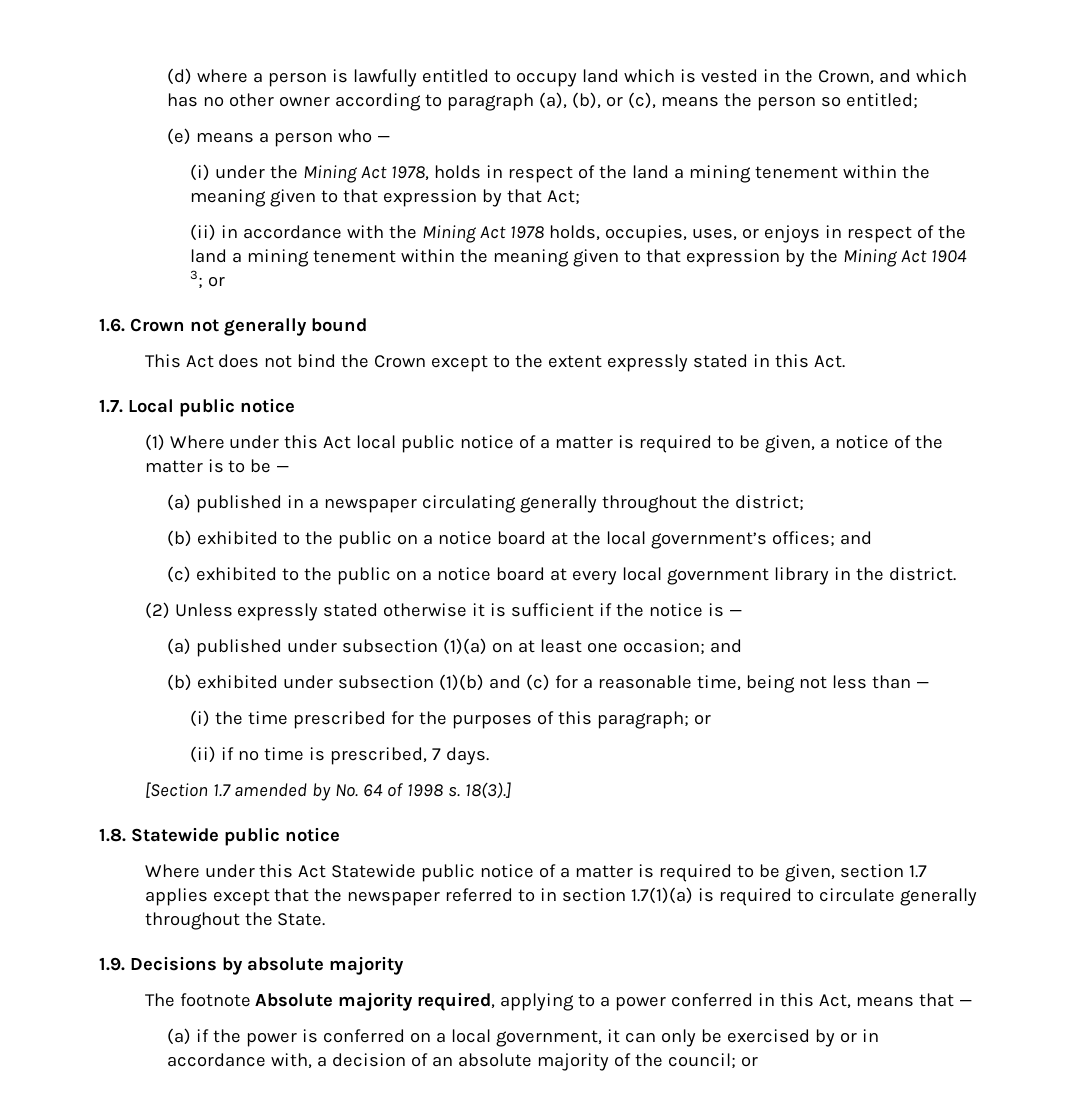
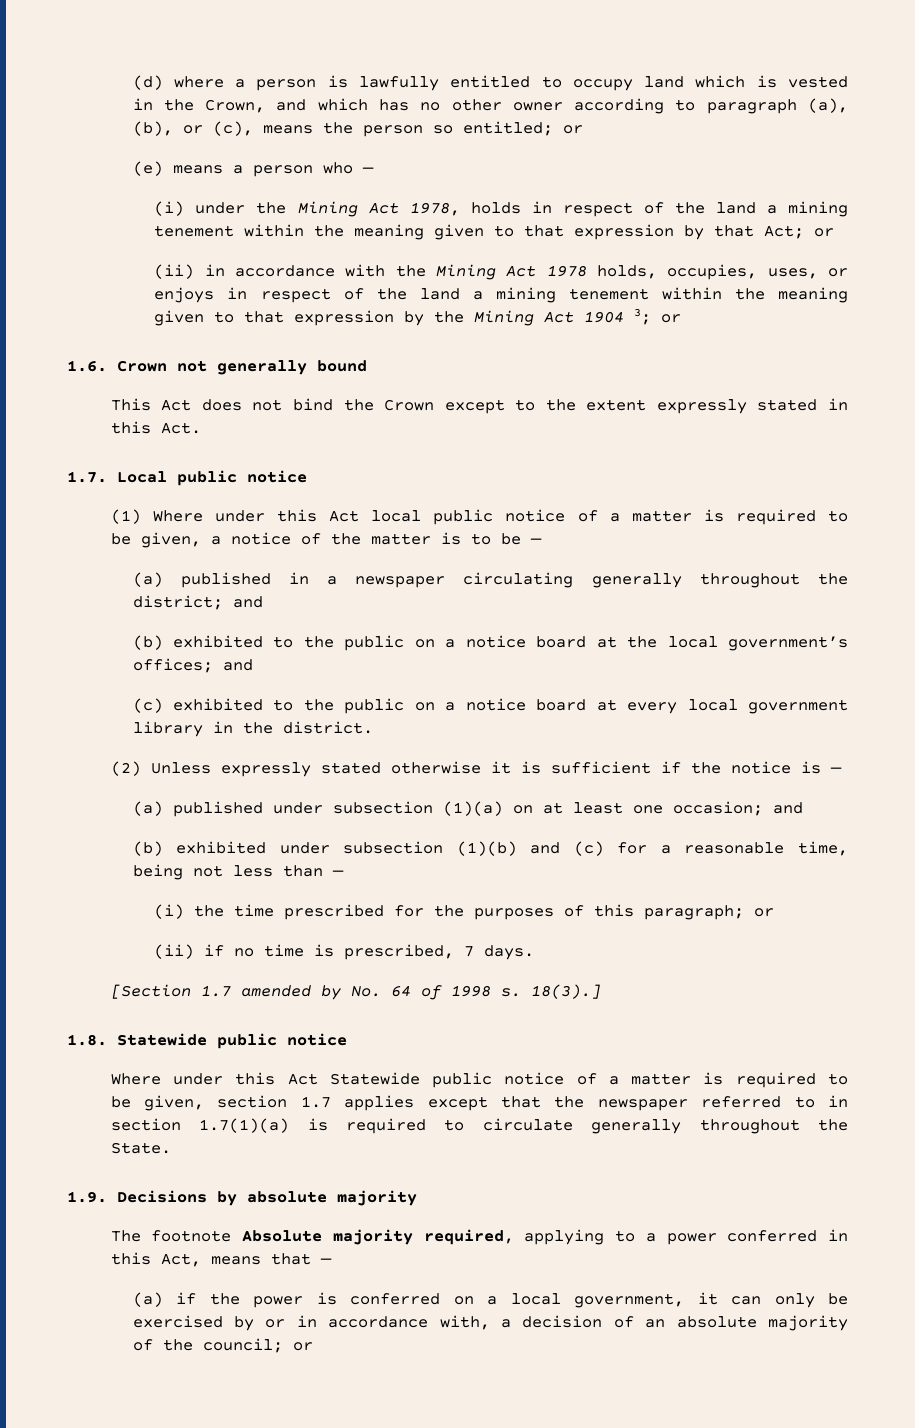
- (d) where a person is lawfully entitled to occupy land which is vested in the Crown, and which has no other owner according to paragraph (a), (b), or (c), means the person so entitled;
+ (d) where a person is lawfully entitled to occupy land which is vested in the Crown, and which has no other owner according to paragraph (a), (b), or (c), means the person so entitled; or
- (i) under the Mining Act 1978, holds in respect of the land a mining tenement within the meaning given to that expression by that Act;
+ (i) under the Mining Act 1978, holds in respect of the land a mining tenement within the meaning given to that expression by that Act; or
- (a) published in a newspaper circulating generally throughout the district;
+ (a) published in a newspaper circulating generally throughout the district; and

